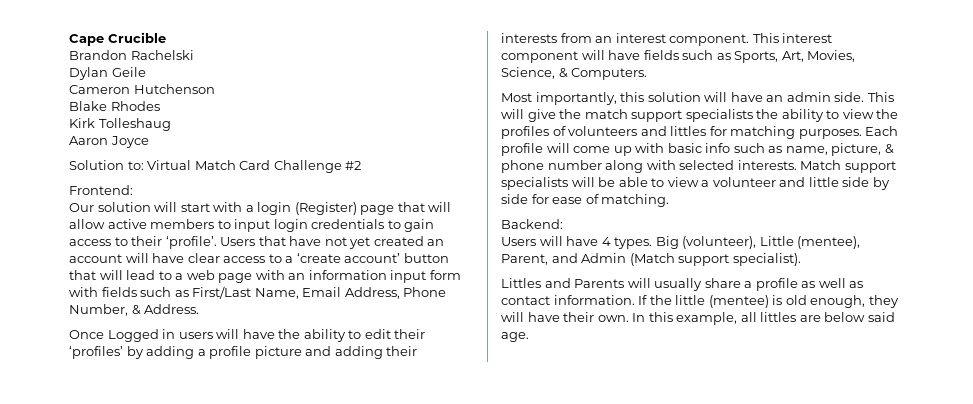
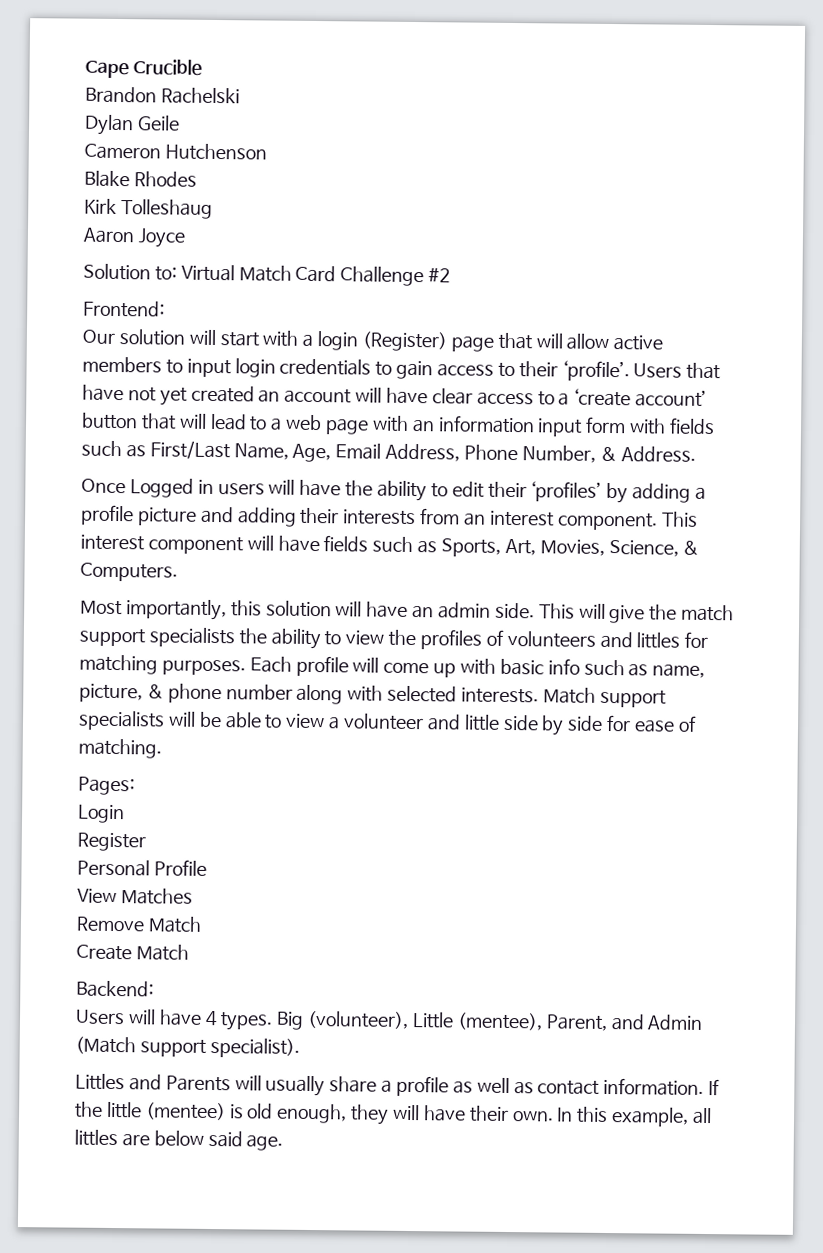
- Users that have not yet created an account will have clear access to a ‘create account’ button that will lead to a web page with an information input form with fields such as First/Last Name, Email Address, Phone Number, & Address.
+ Users that have not yet created an account will have clear access to a ‘create account’ button that will lead to a web page with an information input form with fields such as First/Last Name, Age, Email Address, Phone Number, & Address.
+ Pages:
+ Login
+ Register
+ Personal Profile
+ View Matches
+ Remove Match
+ Create Match

